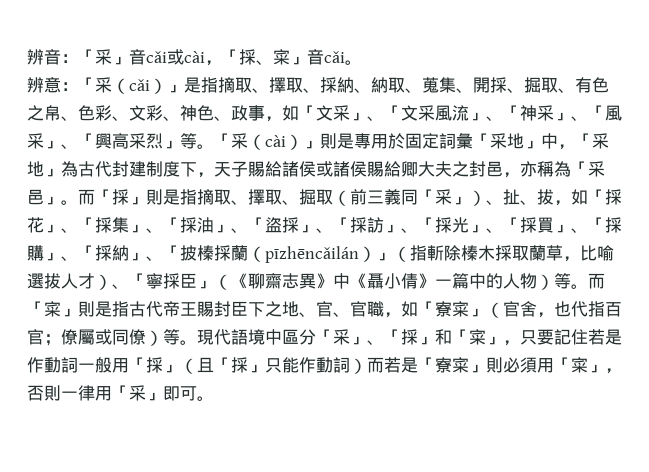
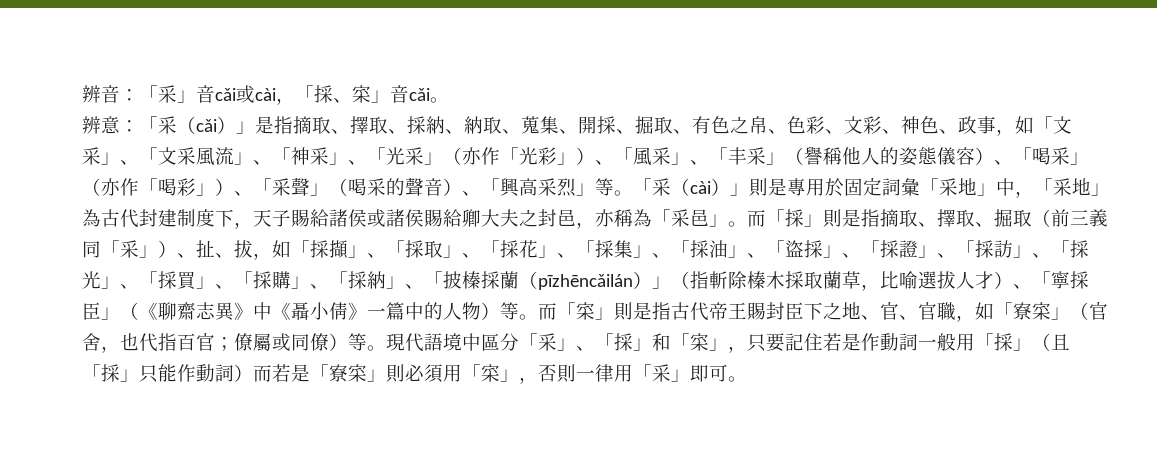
- 辨意：「采（cǎi）」是指摘取、擇取、採納、納取、蒐集、開採、掘取、有色之帛、色彩、文彩、神色、政事，如「文采」、「文采風流」、「神采」、「風采」、「興高采烈」等。
+ 辨意：「采（cǎi）」是指摘取、擇取、採納、納取、蒐集、開採、掘取、有色之帛、色彩、文彩、神色、政事，如「文采」、「文采風流」、「神采」、「光采」（亦作「光彩」）、「風采」、「丰采」（譽稱他人的姿態儀容）、「喝采」（亦作「喝彩」）、「采聲」（喝采的聲音）、「興高采烈」等。
- 而「採」則是指摘取、擇取、掘取（前三義同「采」）、扯、拔，如「採花」、「採集」、「採油」、「盜採」、「採訪」、「採光」、「採買」、「採購」、「採納」、「披榛採蘭（pīzhēncǎilán）」（指斬除榛木採取蘭草，比喻選拔人才）、「寧採臣」（《聊齋志異》中《聶小倩》一篇中的人物）等。
+ 而「採」則是指摘取、擇取、掘取（前三義同「采」）、扯、拔，如「採擷」、「採取」、「採花」、「採集」、「採油」、「盜採」、「採證」、「採訪」、「採光」、「採買」、「採購」、「採納」、「披榛採蘭（pīzhēncǎilán）」（指斬除榛木採取蘭草，比喻選拔人才）、「寧採臣」（《聊齋志異》中《聶小倩》一篇中的人物）等。

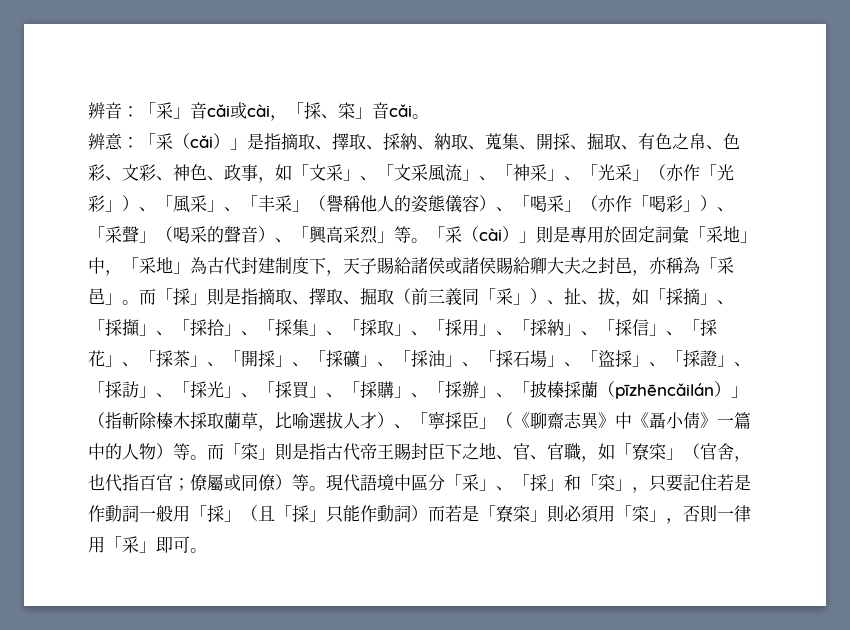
- 而「採」則是指摘取、擇取、掘取（前三義同「采」）、扯、拔，如「採擷」、「採取」、「採花」、「採集」、「採油」、「盜採」、「採證」、「採訪」、「採光」、「採買」、「採購」、「採納」、「披榛採蘭（pīzhēncǎilán）」（指斬除榛木採取蘭草，比喻選拔人才）、「寧採臣」（《聊齋志異》中《聶小倩》一篇中的人物）等。
+ 而「採」則是指摘取、擇取、掘取（前三義同「采」）、扯、拔，如「採摘」、「採擷」、「採拾」、「採集」、「採取」、「採用」、「採納」、「採信」、「採花」、「採茶」、「開採」、「採礦」、「採油」、「採石場」、「盜採」、「採證」、「採訪」、「採光」、「採買」、「採購」、「採辦」、「披榛採蘭（pīzhēncǎilán）」（指斬除榛木採取蘭草，比喻選拔人才）、「寧採臣」（《聊齋志異》中《聶小倩》一篇中的人物）等。

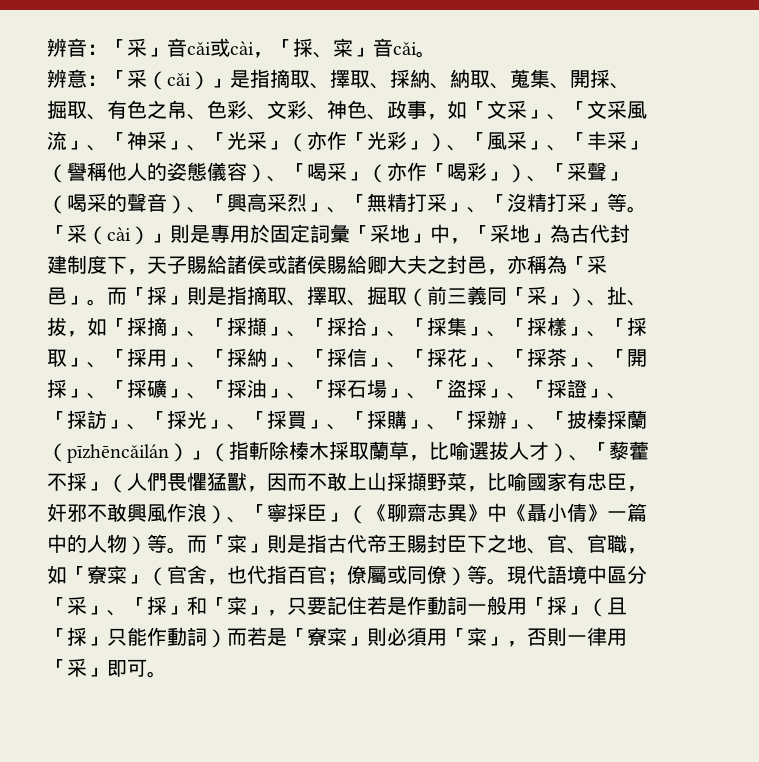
- 「采（cǎi）」是指摘取、擇取、採納、納取、蒐集、開採、掘取、有色之帛、色彩、文彩、神色、政事，如「文采」、「文采風流」、「神采」、「光采」（亦作「光彩」）、「風采」、「丰采」（譽稱他人的姿態儀容）、「喝采」（亦作「喝彩」）、「采聲」（喝采的聲音）、「興高采烈」等。
+ 「采（cǎi）」是指摘取、擇取、採納、納取、蒐集、開採、掘取、有色之帛、色彩、文彩、神色、政事，如「文采」、「文采風流」、「神采」、「光采」（亦作「光彩」）、「風采」、「丰采」（譽稱他人的姿態儀容）、「喝采」（亦作「喝彩」）、「采聲」（喝采的聲音）、「興高采烈」、「無精打采」、「沒精打采」等。
- 而「採」則是指摘取、擇取、掘取（前三義同「采」）、扯、拔，如「採摘」、「採擷」、「採拾」、「採集」、「採取」、「採用」、「採納」、「採信」、「採花」、「採茶」、「開採」、「採礦」、「採油」、「採石場」、「盜採」、「採證」、「採訪」、「採光」、「採買」、「採購」、「採辦」、「披榛採蘭（pīzhēncǎilán）」（指斬除榛木採取蘭草，比喻選拔人才）、「寧採臣」（《聊齋志異》中《聶小倩》一篇中的人物）等。
+ 而「採」則是指摘取、擇取、掘取（前三義同「采」）、扯、拔，如「採摘」、「採擷」、「採拾」、「採集」、「採樣」、「採取」、「採用」、「採納」、「採信」、「採花」、「採茶」、「開採」、「採礦」、「採油」、「採石場」、「盜採」、「採證」、「採訪」、「採光」、「採買」、「採購」、「採辦」、「披榛採蘭（pīzhēncǎilán）」（指斬除榛木採取蘭草，比喻選拔人才）、「藜藿不採」（人們畏懼猛獸，因而不敢上山採擷野菜，比喻國家有忠臣，奸邪不敢興風作浪）、「寧採臣」（《聊齋志異》中《聶小倩》一篇中的人物）等。

